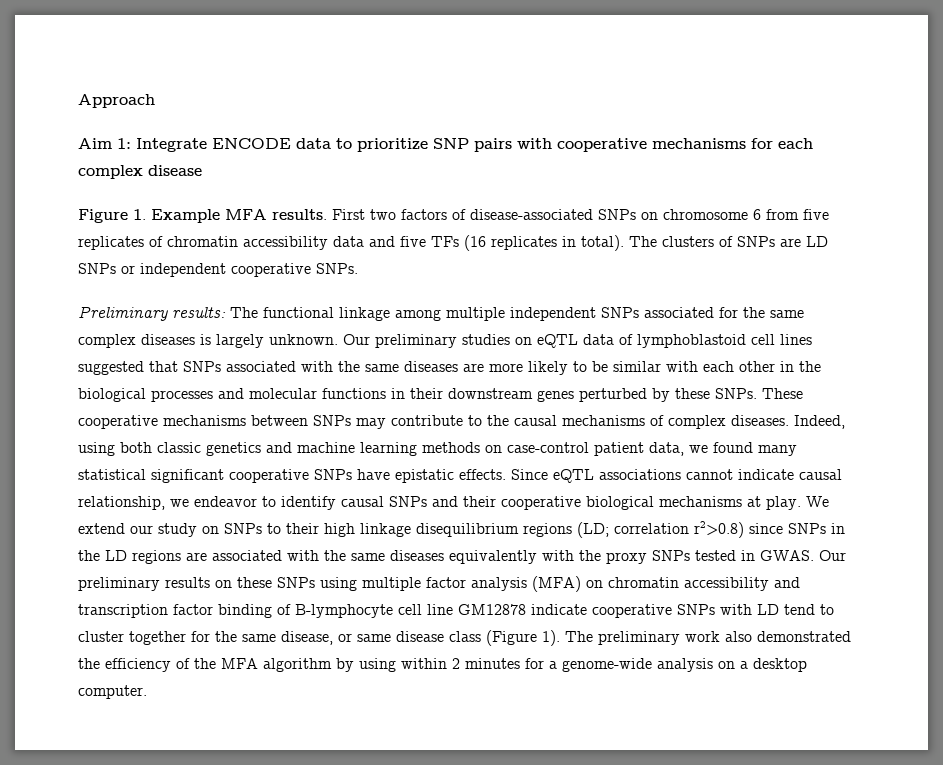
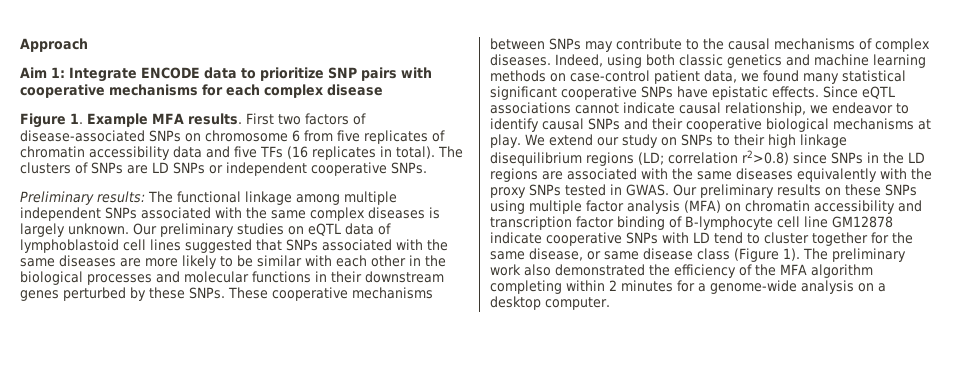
- Preliminary results: The functional linkage among multiple independent SNPs associated for the same complex diseases is largely unknown.
+ Preliminary results: The functional linkage among multiple independent SNPs associated with the same complex diseases is largely unknown.
- The preliminary work also demonstrated the efficiency of the MFA algorithm by using within 2 minutes for a genome-wide analysis on a desktop computer.
+ The preliminary work also demonstrated the efficiency of the MFA algorithm completing within 2 minutes for a genome-wide analysis on a desktop computer.

